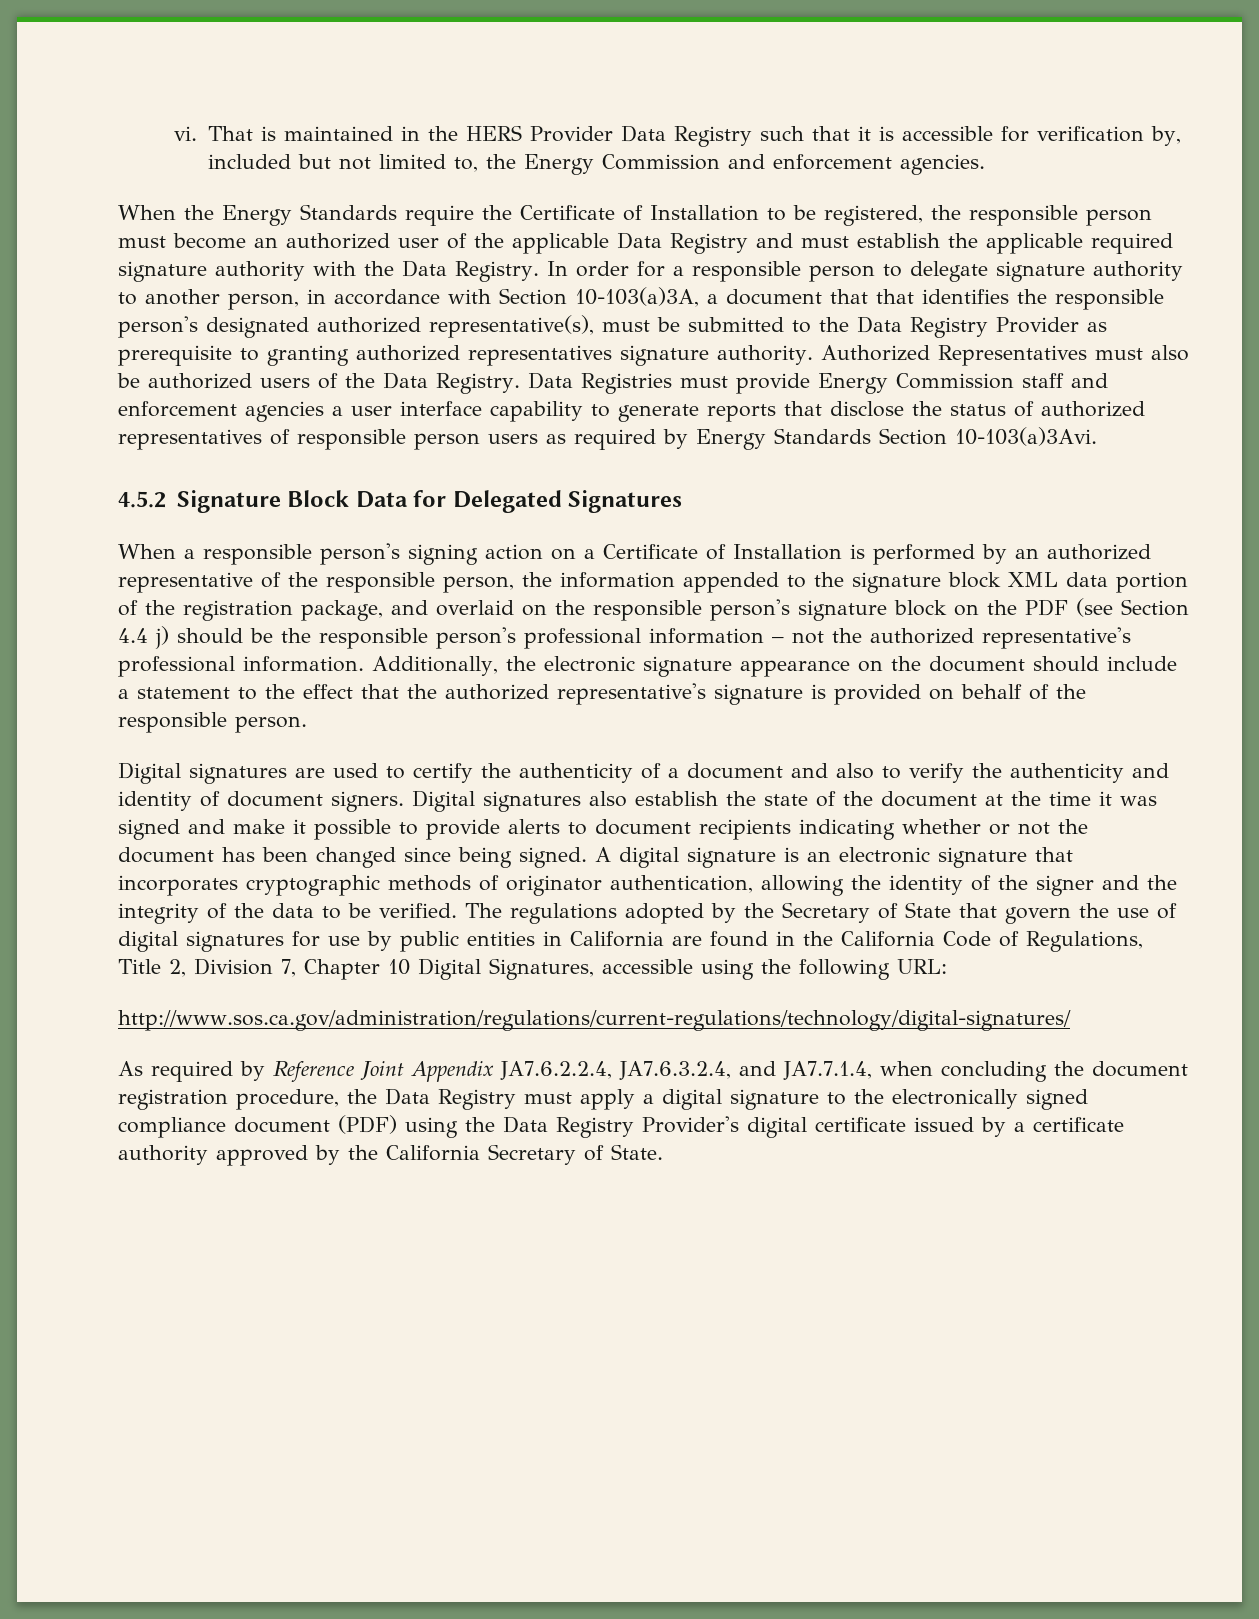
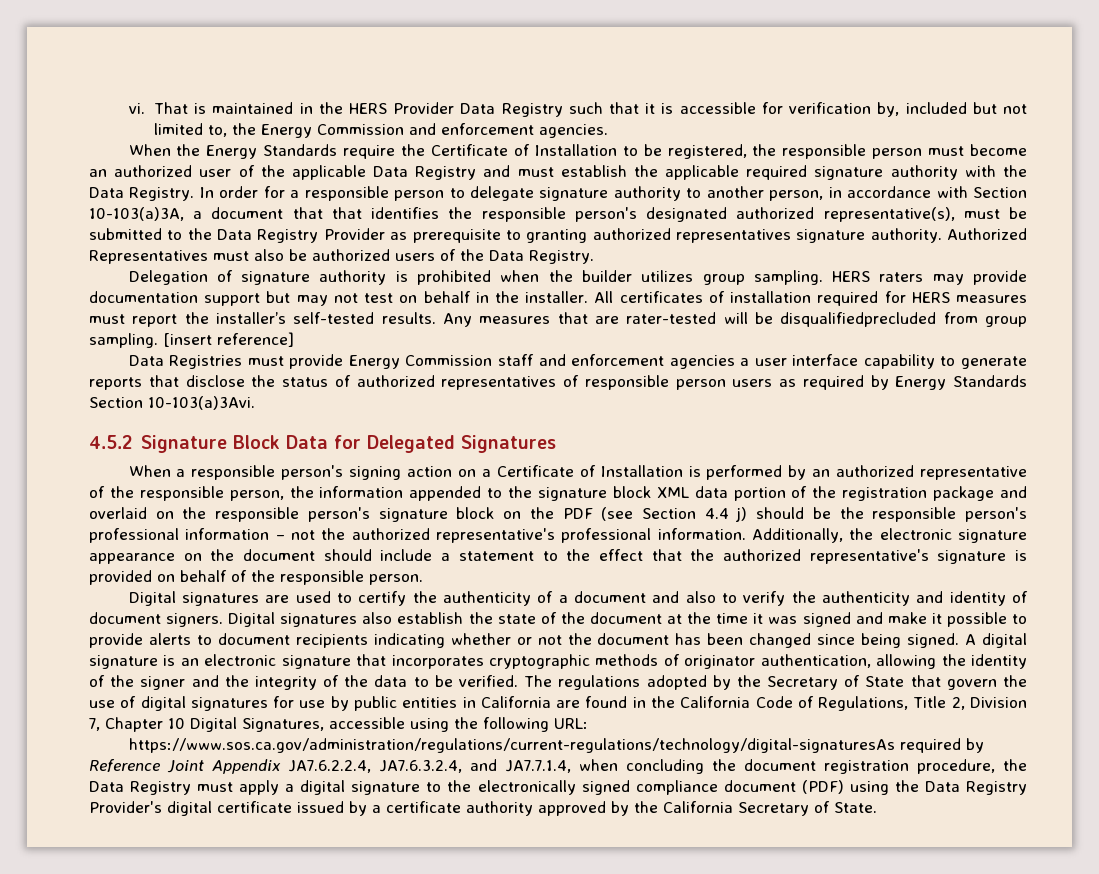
- Authorized Representatives must also be authorized users of the Data Registry. Data Registries must provide Energy Commission staff and enforcement agencies a user interface capability to generate reports that disclose the status of authorized representatives of responsible person users as required by Energy Standards Section 10-103(a)3Avi.
+ Authorized Representatives must also be authorized users of the Data Registry.
+ Delegation of signature authority is prohibited when the builder utilizes group sampling. HERS raters may provide documentation support but may not test on behalf in the installer. All certificates of installation required for HERS measures must report the installer’s self-tested results. Any measures that are rater-tested will be disqualifiedprecluded from group sampling. [insert reference]
+ Data Registries must provide Energy Commission staff and enforcement agencies a user interface capability to generate reports that disclose the status of authorized representatives of responsible person users as required by Energy Standards Section 10-103(a)3Avi.
- When a responsible person's signing action on a Certificate of Installation is performed by an authorized representative of the responsible person, the information appended to the signature block XML data portion of the registration package, and overlaid on the responsible person's signature block on the PDF (see Section 4.4 j) should be the responsible person's professional information – not the authorized representative's professional information.
+ When a responsible person's signing action on a Certificate of Installation is performed by an authorized representative of the responsible person, the information appended to the signature block XML data portion of the registration package and overlaid on the responsible person's signature block on the PDF (see Section 4.4 j) should be the responsible person's professional information – not the authorized representative's professional information.
- http://www.sos.ca.gov/administration/regulations/current-regulations/technology/digital-signatures/
- As required by Reference Joint Appendix JA7.6.2.2.4, JA7.6.3.2.4, and JA7.7.1.4, when concluding the document registration procedure, the Data Registry must apply a digital signature to the electronically signed compliance document (PDF) using the Data Registry Provider's digital certificate issued by a certificate authority approved by the California Secretary of State.
+ https://www.sos.ca.gov/administration/regulations/current-regulations/technology/digital-signaturesAs required by Reference Joint Appendix JA7.6.2.2.4, JA7.6.3.2.4, and JA7.7.1.4, when concluding the document registration procedure, the Data Registry must apply a digital signature to the electronically signed compliance document (PDF) using the Data Registry Provider's digital certificate issued by a certificate authority approved by the California Secretary of State.

